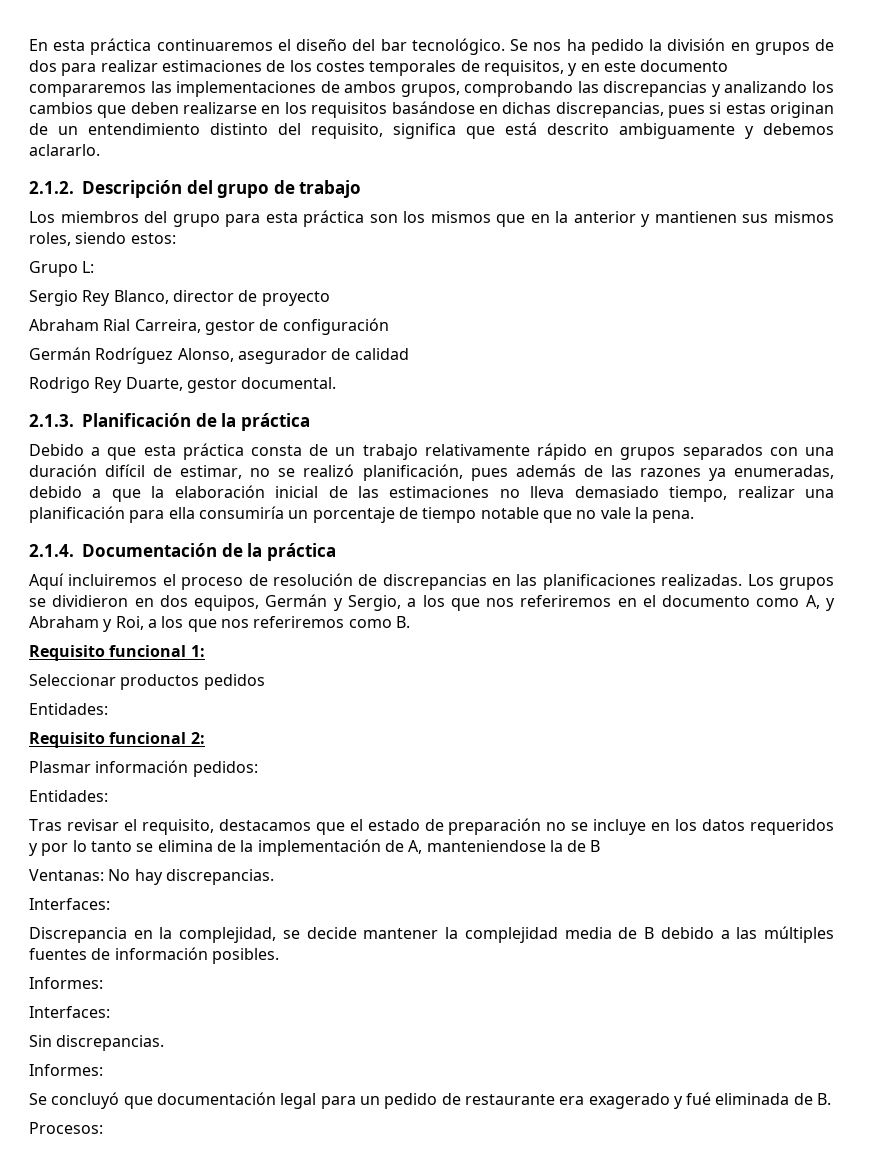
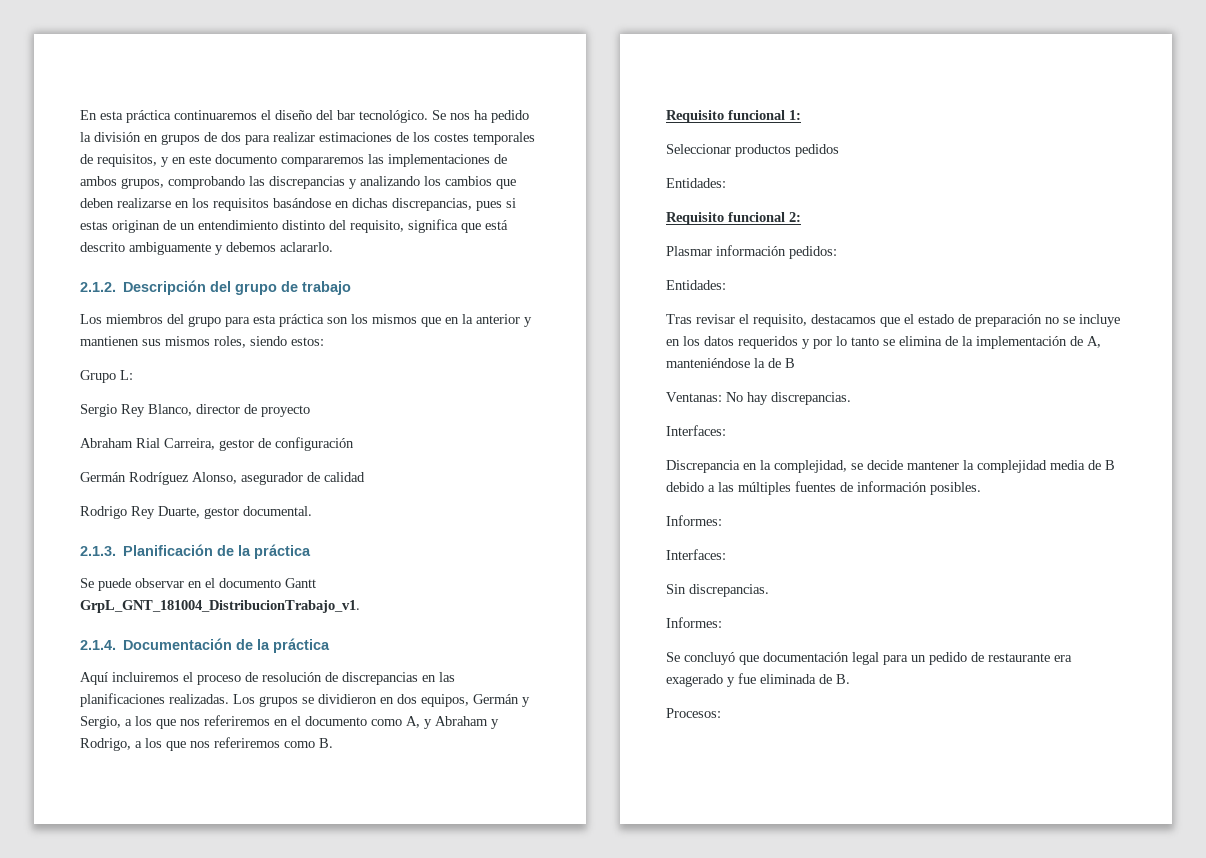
- Debido a que esta práctica consta de un trabajo relativamente rápido en grupos separados con una duración difícil de estimar, no se realizó planificación, pues además de las razones ya enumeradas, debido a que la elaboración inicial de las estimaciones no lleva demasiado tiempo, realizar una planificación para ella consumiría un porcentaje de tiempo notable que no vale la pena.
+ Se puede observar en el documento Gantt GrpL_GNT_181004_DistribucionTrabajo_v1.
- Los grupos se dividieron en dos equipos, Germán y Sergio, a los que nos referiremos en el documento como A, y Abraham y Roi, a los que nos referiremos como B.
+ Los grupos se dividieron en dos equipos, Germán y Sergio, a los que nos referiremos en el documento como A, y Abraham y Rodrigo, a los que nos referiremos como B.
- Tras revisar el requisito, destacamos que el estado de preparación no se incluye en los datos requeridos y por lo tanto se elimina de la implementación de A, manteniendose la de B
+ Tras revisar el requisito, destacamos que el estado de preparación no se incluye en los datos requeridos y por lo tanto se elimina de la implementación de A, manteniéndose la de B
- Se concluyó que documentación legal para un pedido de restaurante era exagerado y fué eliminada de B.
+ Se concluyó que documentación legal para un pedido de restaurante era exagerado y fue eliminada de B.

